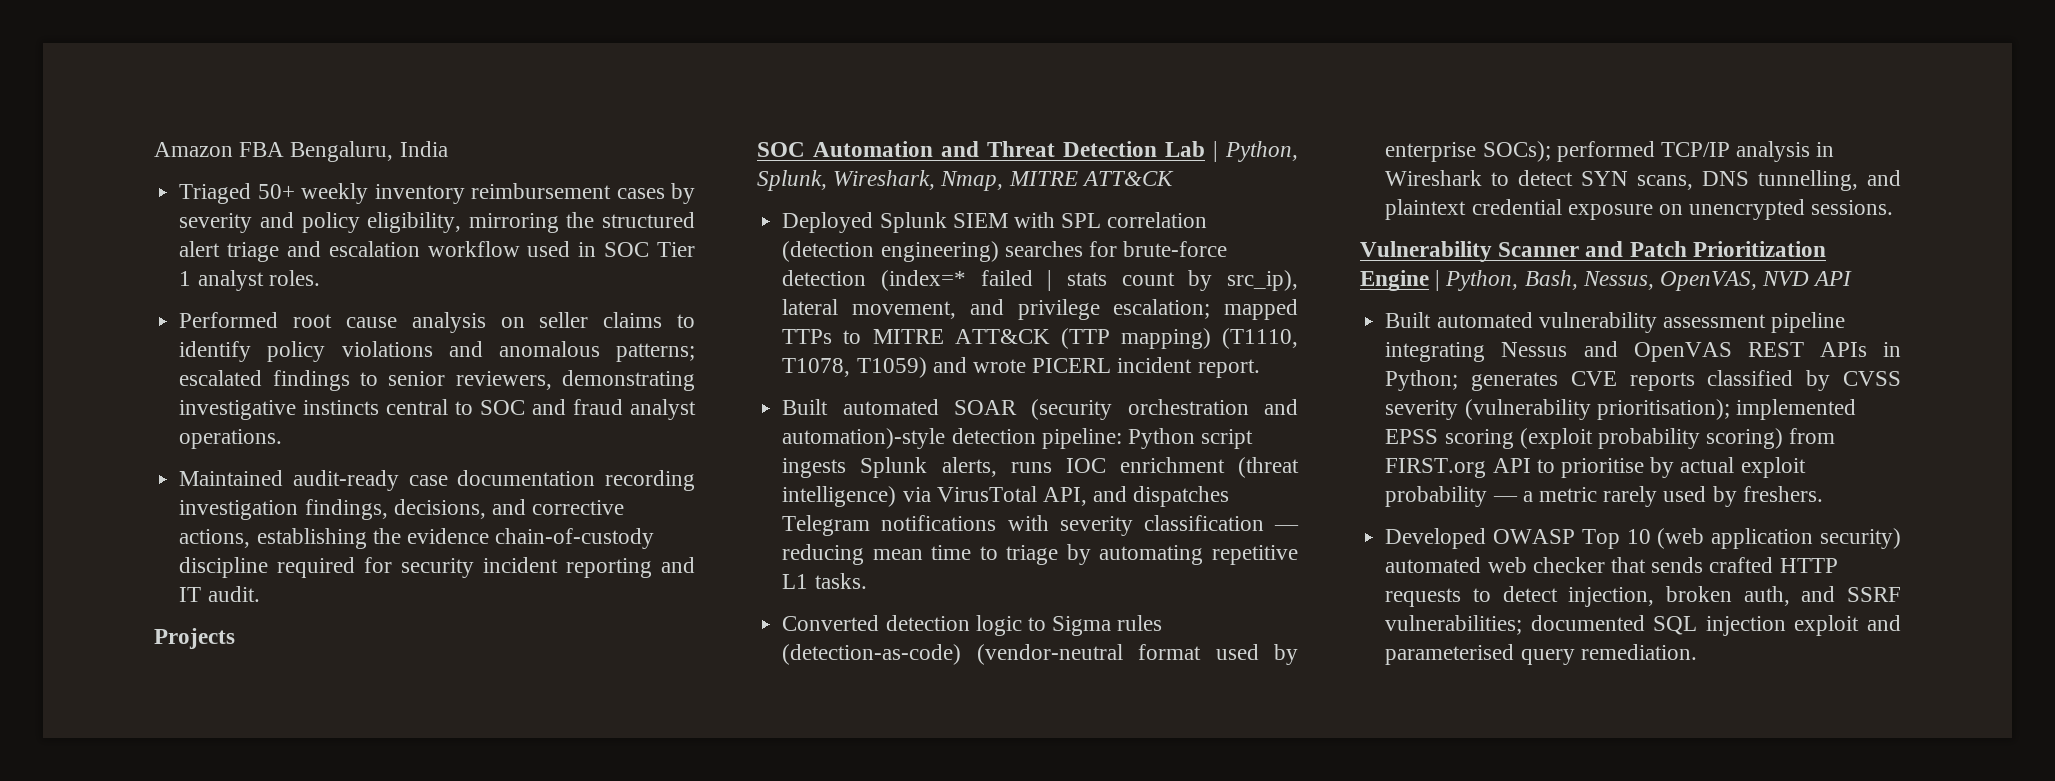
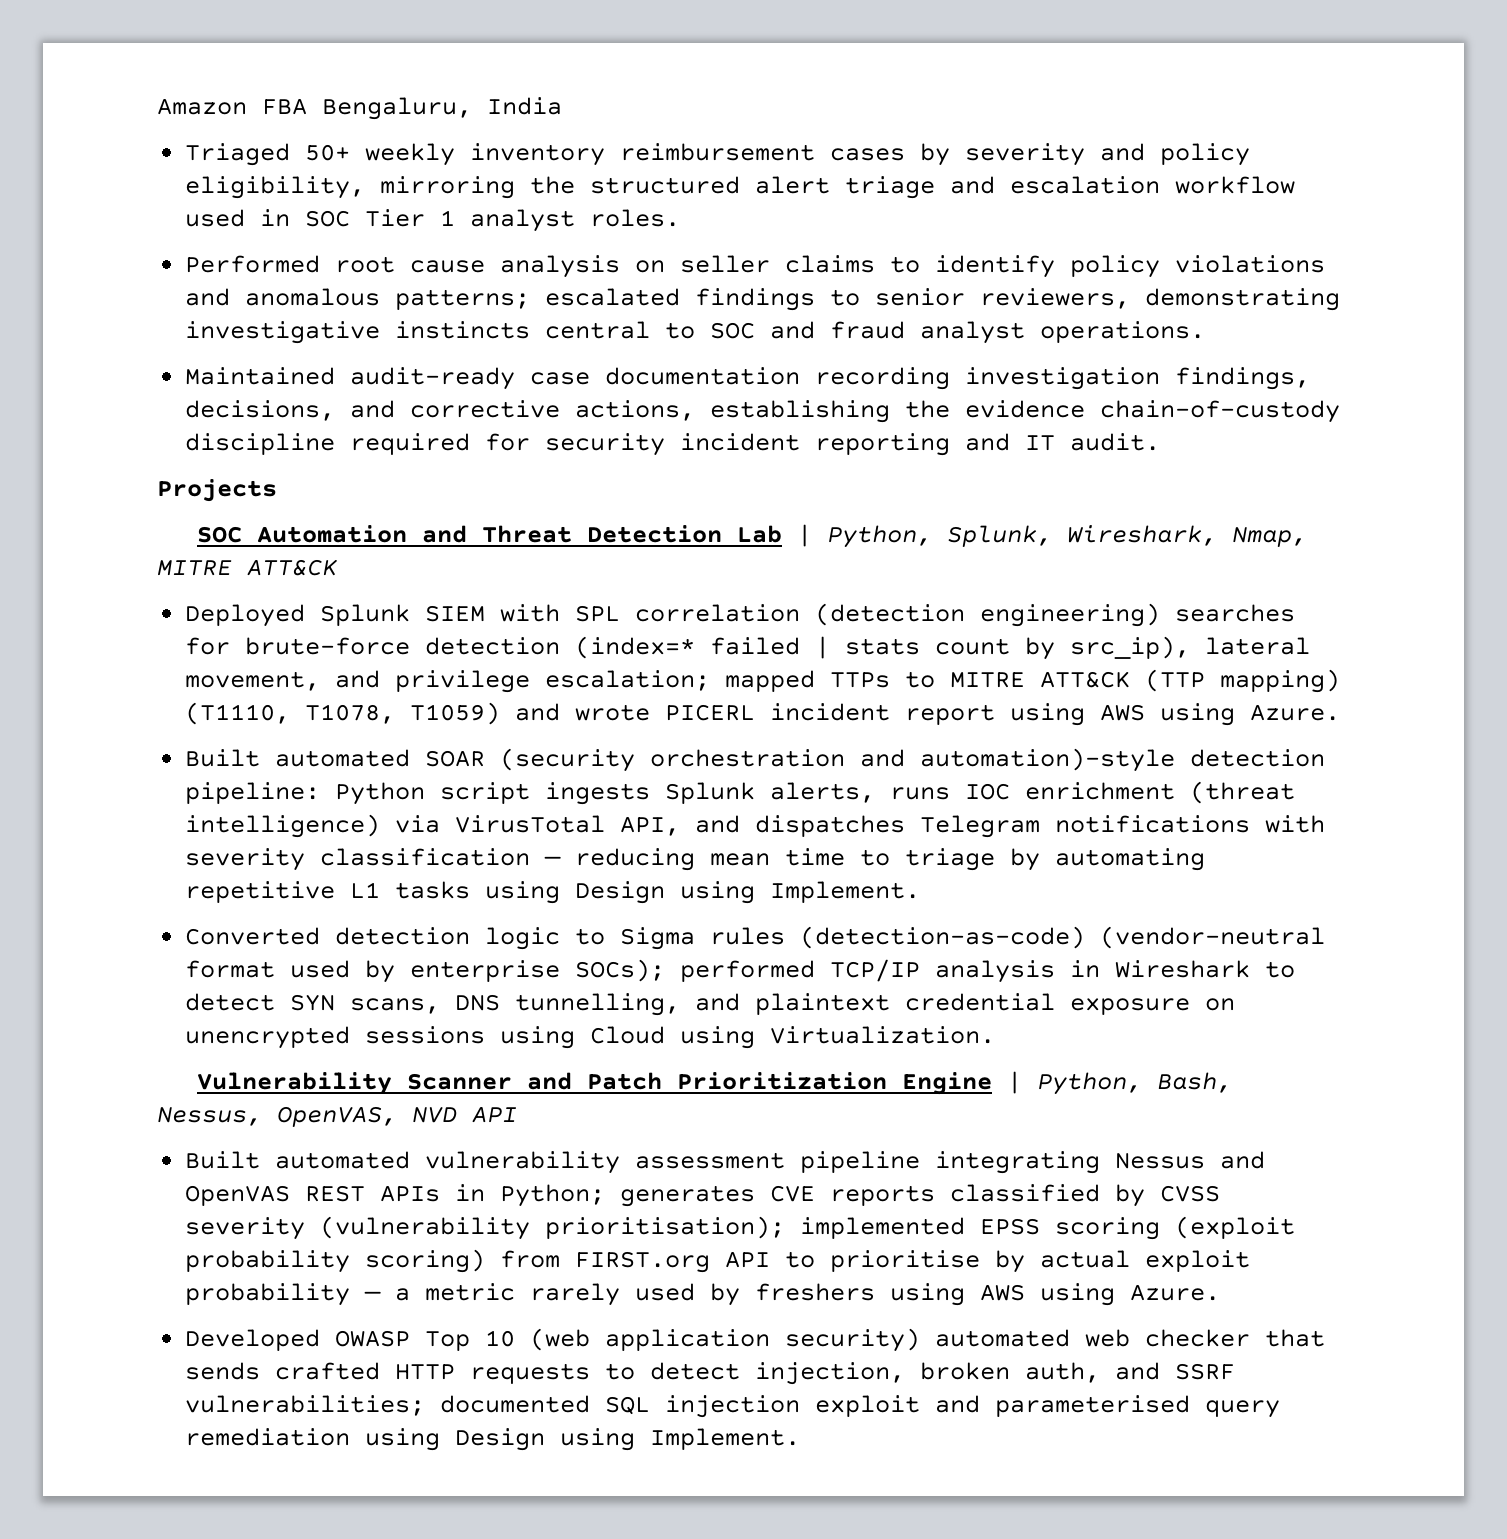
- Deployed Splunk SIEM with SPL correlation (detection engineering) searches for brute-force detection (index=* failed | stats count by src_ip), lateral movement, and privilege escalation; mapped TTPs to MITRE ATT&CK (TTP mapping) (T1110, T1078, T1059) and wrote PICERL incident report.
+ Deployed Splunk SIEM with SPL correlation (detection engineering) searches for brute-force detection (index=* failed | stats count by src_ip), lateral movement, and privilege escalation; mapped TTPs to MITRE ATT&CK (TTP mapping) (T1110, T1078, T1059) and wrote PICERL incident report using AWS using Azure.
- Built automated SOAR (security orchestration and automation)-style detection pipeline: Python script ingests Splunk alerts, runs IOC enrichment (threat intelligence) via VirusTotal API, and dispatches Telegram notifications with severity classification — reducing mean time to triage by automating repetitive L1 tasks.
+ Built automated SOAR (security orchestration and automation)-style detection pipeline: Python script ingests Splunk alerts, runs IOC enrichment (threat intelligence) via VirusTotal API, and dispatches Telegram notifications with severity classification — reducing mean time to triage by automating repetitive L1 tasks using Design using Implement.
- Converted detection logic to Sigma rules (detection-as-code) (vendor-neutral format used by enterprise SOCs); performed TCP/IP analysis in Wireshark to detect SYN scans, DNS tunnelling, and plaintext credential exposure on unencrypted sessions.
+ Converted detection logic to Sigma rules (detection-as-code) (vendor-neutral format used by enterprise SOCs); performed TCP/IP analysis in Wireshark to detect SYN scans, DNS tunnelling, and plaintext credential exposure on unencrypted sessions using Cloud using Virtualization.
- Built automated vulnerability assessment pipeline integrating Nessus and OpenVAS REST APIs in Python; generates CVE reports classified by CVSS severity (vulnerability prioritisation); implemented EPSS scoring (exploit probability scoring) from FIRST.org API to prioritise by actual exploit probability — a metric rarely used by freshers.
+ Built automated vulnerability assessment pipeline integrating Nessus and OpenVAS REST APIs in Python; generates CVE reports classified by CVSS severity (vulnerability prioritisation); implemented EPSS scoring (exploit probability scoring) from FIRST.org API to prioritise by actual exploit probability — a metric rarely used by freshers using AWS using Azure.
- Developed OWASP Top 10 (web application security) automated web checker that sends crafted HTTP requests to detect injection, broken auth, and SSRF vulnerabilities; documented SQL injection exploit and parameterised query remediation.
+ Developed OWASP Top 10 (web application security) automated web checker that sends crafted HTTP requests to detect injection, broken auth, and SSRF vulnerabilities; documented SQL injection exploit and parameterised query remediation using Design using Implement.

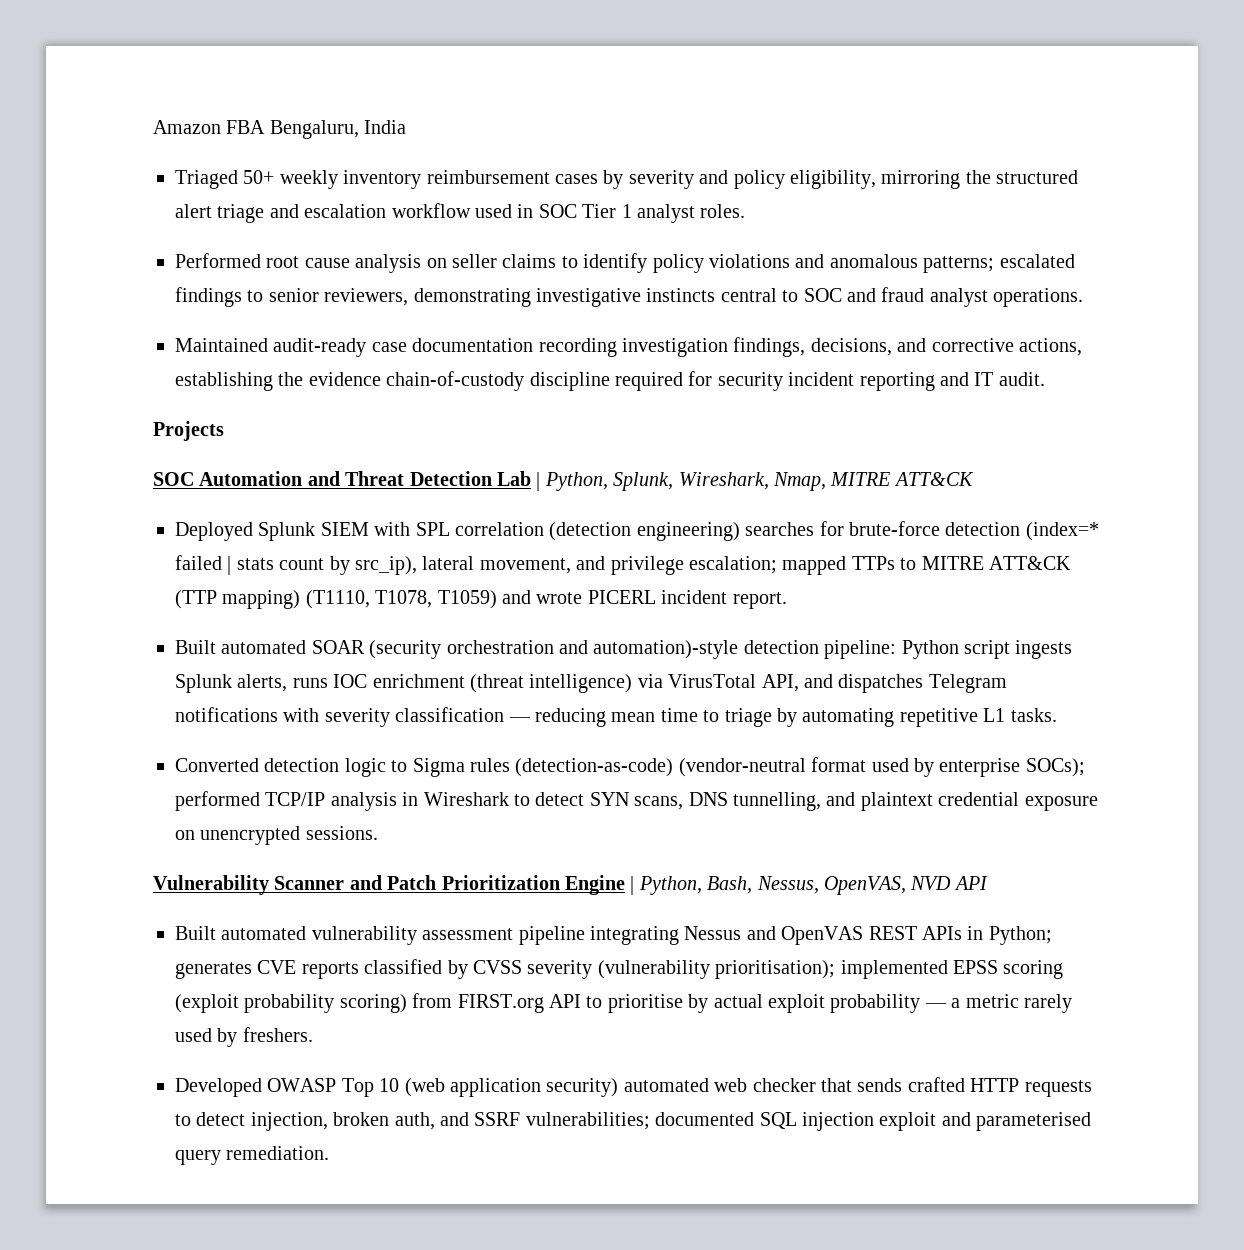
- Deployed Splunk SIEM with SPL correlation (detection engineering) searches for brute-force detection (index=* failed | stats count by src_ip), lateral movement, and privilege escalation; mapped TTPs to MITRE ATT&CK (TTP mapping) (T1110, T1078, T1059) and wrote PICERL incident report using AWS using Azure.
+ Deployed Splunk SIEM with SPL correlation (detection engineering) searches for brute-force detection (index=* failed | stats count by src_ip), lateral movement, and privilege escalation; mapped TTPs to MITRE ATT&CK (TTP mapping) (T1110, T1078, T1059) and wrote PICERL incident report.
- Built automated SOAR (security orchestration and automation)-style detection pipeline: Python script ingests Splunk alerts, runs IOC enrichment (threat intelligence) via VirusTotal API, and dispatches Telegram notifications with severity classification — reducing mean time to triage by automating repetitive L1 tasks using Design using Implement.
+ Built automated SOAR (security orchestration and automation)-style detection pipeline: Python script ingests Splunk alerts, runs IOC enrichment (threat intelligence) via VirusTotal API, and dispatches Telegram notifications with severity classification — reducing mean time to triage by automating repetitive L1 tasks.
- Converted detection logic to Sigma rules (detection-as-code) (vendor-neutral format used by enterprise SOCs); performed TCP/IP analysis in Wireshark to detect SYN scans, DNS tunnelling, and plaintext credential exposure on unencrypted sessions using Cloud using Virtualization.
+ Converted detection logic to Sigma rules (detection-as-code) (vendor-neutral format used by enterprise SOCs); performed TCP/IP analysis in Wireshark to detect SYN scans, DNS tunnelling, and plaintext credential exposure on unencrypted sessions.
- Built automated vulnerability assessment pipeline integrating Nessus and OpenVAS REST APIs in Python; generates CVE reports classified by CVSS severity (vulnerability prioritisation); implemented EPSS scoring (exploit probability scoring) from FIRST.org API to prioritise by actual exploit probability — a metric rarely used by freshers using AWS using Azure.
+ Built automated vulnerability assessment pipeline integrating Nessus and OpenVAS REST APIs in Python; generates CVE reports classified by CVSS severity (vulnerability prioritisation); implemented EPSS scoring (exploit probability scoring) from FIRST.org API to prioritise by actual exploit probability — a metric rarely used by freshers.
- Developed OWASP Top 10 (web application security) automated web checker that sends crafted HTTP requests to detect injection, broken auth, and SSRF vulnerabilities; documented SQL injection exploit and parameterised query remediation using Design using Implement.
+ Developed OWASP Top 10 (web application security) automated web checker that sends crafted HTTP requests to detect injection, broken auth, and SSRF vulnerabilities; documented SQL injection exploit and parameterised query remediation.

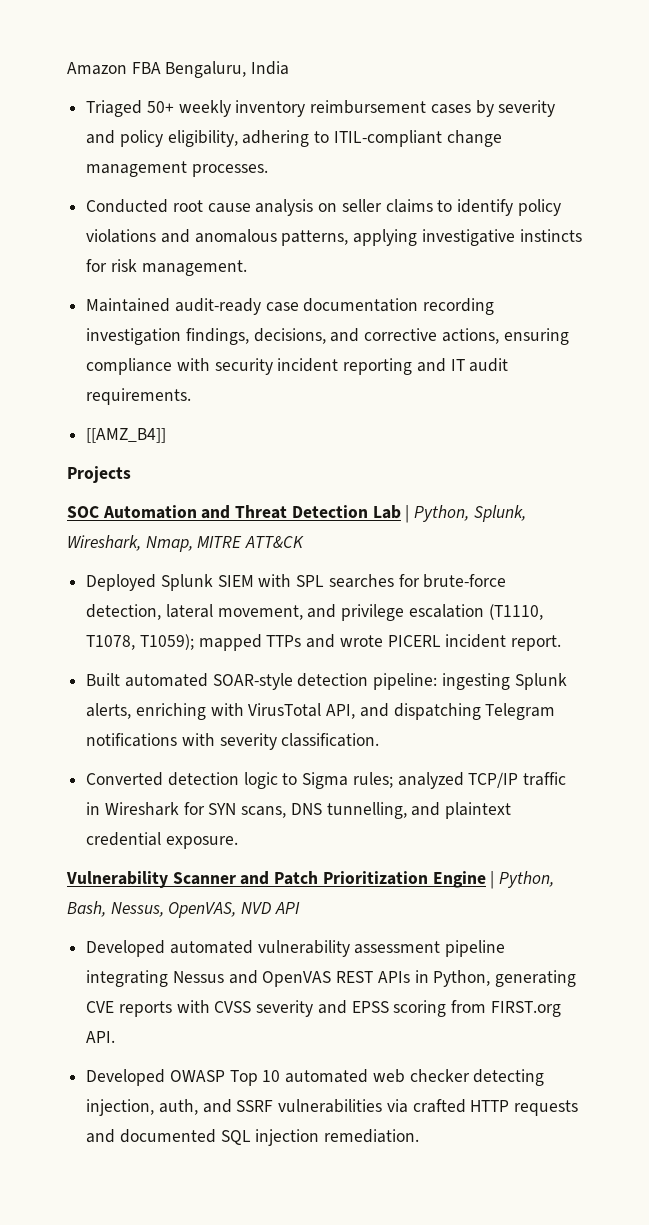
- Triaged 50+ weekly inventory reimbursement cases by severity and policy eligibility, mirroring the structured alert triage and escalation workflow used in SOC Tier 1 analyst roles.
- Performed root cause analysis on seller claims to identify policy violations and anomalous patterns; escalated findings to senior reviewers, demonstrating investigative instincts central to SOC and fraud analyst operations.
+ Triaged 50+ weekly inventory reimbursement cases by severity and policy eligibility, adhering to ITIL-compliant change management processes.
+ Conducted root cause analysis on seller claims to identify policy violations and anomalous patterns, applying investigative instincts for risk management.
- Maintained audit-ready case documentation recording investigation findings, decisions, and corrective actions, establishing the evidence chain-of-custody discipline required for security incident reporting and IT audit.
+ Maintained audit-ready case documentation recording investigation findings, decisions, and corrective actions, ensuring compliance with security incident reporting and IT audit requirements.
+ [[AMZ_B4]]
- Deployed Splunk SIEM with SPL correlation (detection engineering) searches for brute-force detection (index=* failed | stats count by src_ip), lateral movement, and privilege escalation; mapped TTPs to MITRE ATT&CK (TTP mapping) (T1110, T1078, T1059) and wrote PICERL incident report.
+ Deployed Splunk SIEM with SPL searches for brute-force detection, lateral movement, and privilege escalation (T1110, T1078, T1059); mapped TTPs and wrote PICERL incident report.
- Built automated SOAR (security orchestration and automation)-style detection pipeline: Python script ingests Splunk alerts, runs IOC enrichment (threat intelligence) via VirusTotal API, and dispatches Telegram notifications with severity classification — reducing mean time to triage by automating repetitive L1 tasks.
+ Built automated SOAR-style detection pipeline: ingesting Splunk alerts, enriching with VirusTotal API, and dispatching Telegram notifications with severity classification.
- Converted detection logic to Sigma rules (detection-as-code) (vendor-neutral format used by enterprise SOCs); performed TCP/IP analysis in Wireshark to detect SYN scans, DNS tunnelling, and plaintext credential exposure on unencrypted sessions.
+ Converted detection logic to Sigma rules; analyzed TCP/IP traffic in Wireshark for SYN scans, DNS tunnelling, and plaintext credential exposure.
- Built automated vulnerability assessment pipeline integrating Nessus and OpenVAS REST APIs in Python; generates CVE reports classified by CVSS severity (vulnerability prioritisation); implemented EPSS scoring (exploit probability scoring) from FIRST.org API to prioritise by actual exploit probability — a metric rarely used by freshers.
- Developed OWASP Top 10 (web application security) automated web checker that sends crafted HTTP requests to detect injection, broken auth, and SSRF vulnerabilities; documented SQL injection exploit and parameterised query remediation.
+ Developed automated vulnerability assessment pipeline integrating Nessus and OpenVAS REST APIs in Python, generating CVE reports with CVSS severity and EPSS scoring from FIRST.org API.
+ Developed OWASP Top 10 automated web checker detecting injection, auth, and SSRF vulnerabilities via crafted HTTP requests and documented SQL injection remediation.

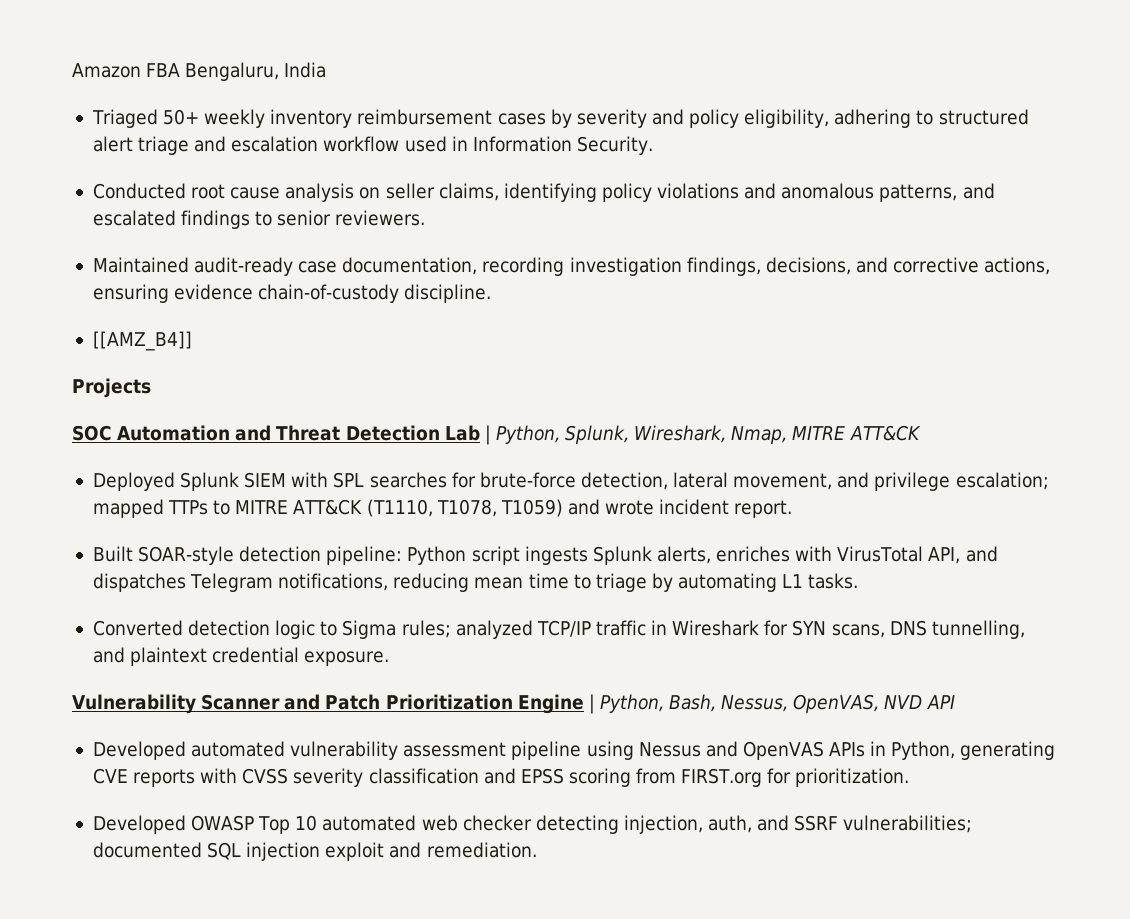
- Triaged 50+ weekly inventory reimbursement cases by severity and policy eligibility, adhering to ITIL-compliant change management processes.
+ Triaged 50+ weekly inventory reimbursement cases by severity and policy eligibility, adhering to structured alert triage and escalation workflow used in Information Security.
- Conducted root cause analysis on seller claims to identify policy violations and anomalous patterns, applying investigative instincts for risk management.
+ Conducted root cause analysis on seller claims, identifying policy violations and anomalous patterns, and escalated findings to senior reviewers.
- Maintained audit-ready case documentation recording investigation findings, decisions, and corrective actions, ensuring compliance with security incident reporting and IT audit requirements.
+ Maintained audit-ready case documentation, recording investigation findings, decisions, and corrective actions, ensuring evidence chain-of-custody discipline.
- Deployed Splunk SIEM with SPL searches for brute-force detection, lateral movement, and privilege escalation (T1110, T1078, T1059); mapped TTPs and wrote PICERL incident report.
+ Deployed Splunk SIEM with SPL searches for brute-force detection, lateral movement, and privilege escalation; mapped TTPs to MITRE ATT&CK (T1110, T1078, T1059) and wrote incident report.
- Built automated SOAR-style detection pipeline: ingesting Splunk alerts, enriching with VirusTotal API, and dispatching Telegram notifications with severity classification.
+ Built SOAR-style detection pipeline: Python script ingests Splunk alerts, enriches with VirusTotal API, and dispatches Telegram notifications, reducing mean time to triage by automating L1 tasks.
- Developed automated vulnerability assessment pipeline integrating Nessus and OpenVAS REST APIs in Python, generating CVE reports with CVSS severity and EPSS scoring from FIRST.org API.
+ Developed automated vulnerability assessment pipeline using Nessus and OpenVAS APIs in Python, generating CVE reports with CVSS severity classification and EPSS scoring from FIRST.org for prioritization.
- Developed OWASP Top 10 automated web checker detecting injection, auth, and SSRF vulnerabilities via crafted HTTP requests and documented SQL injection remediation.
+ Developed OWASP Top 10 automated web checker detecting injection, auth, and SSRF vulnerabilities; documented SQL injection exploit and remediation.

